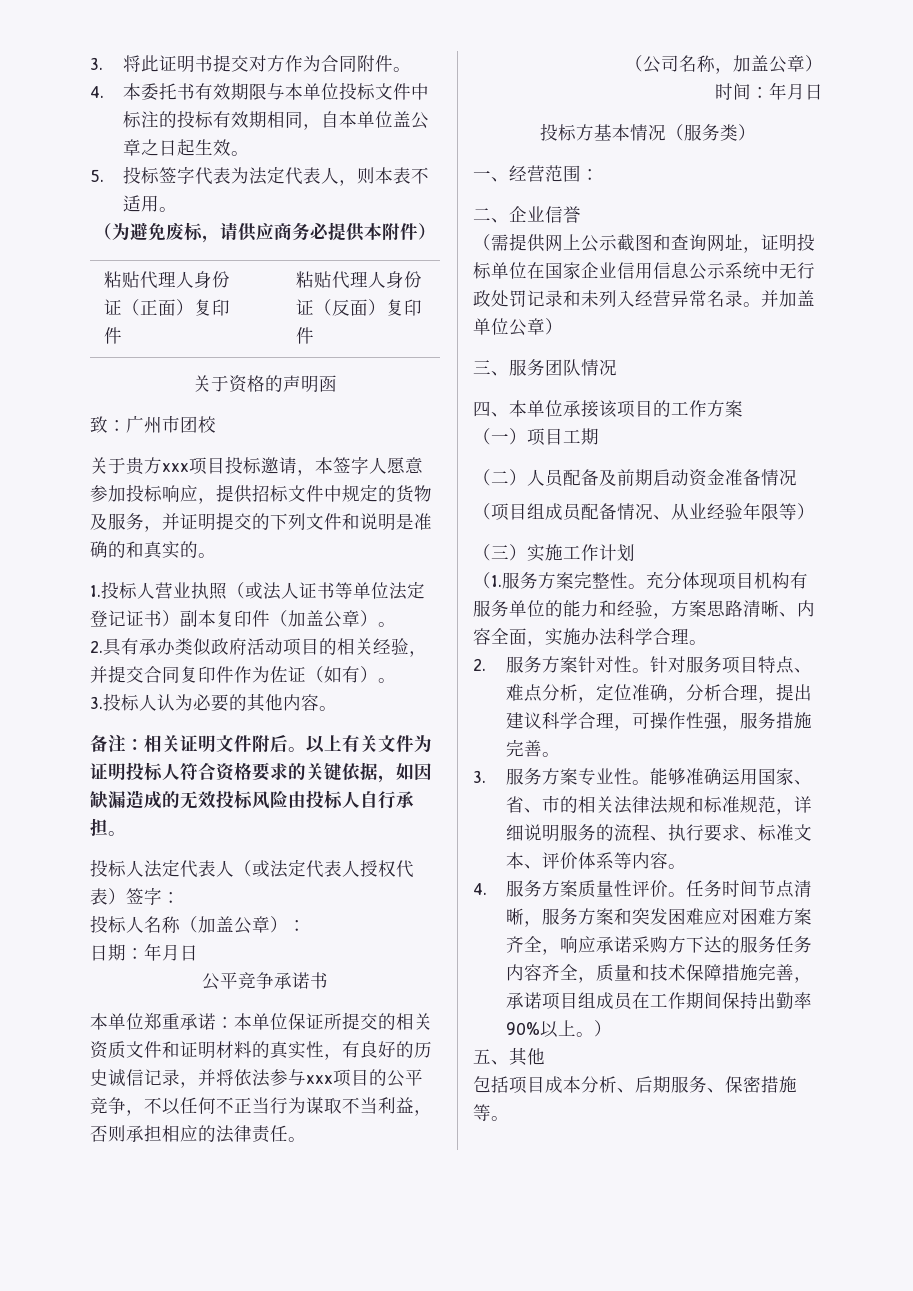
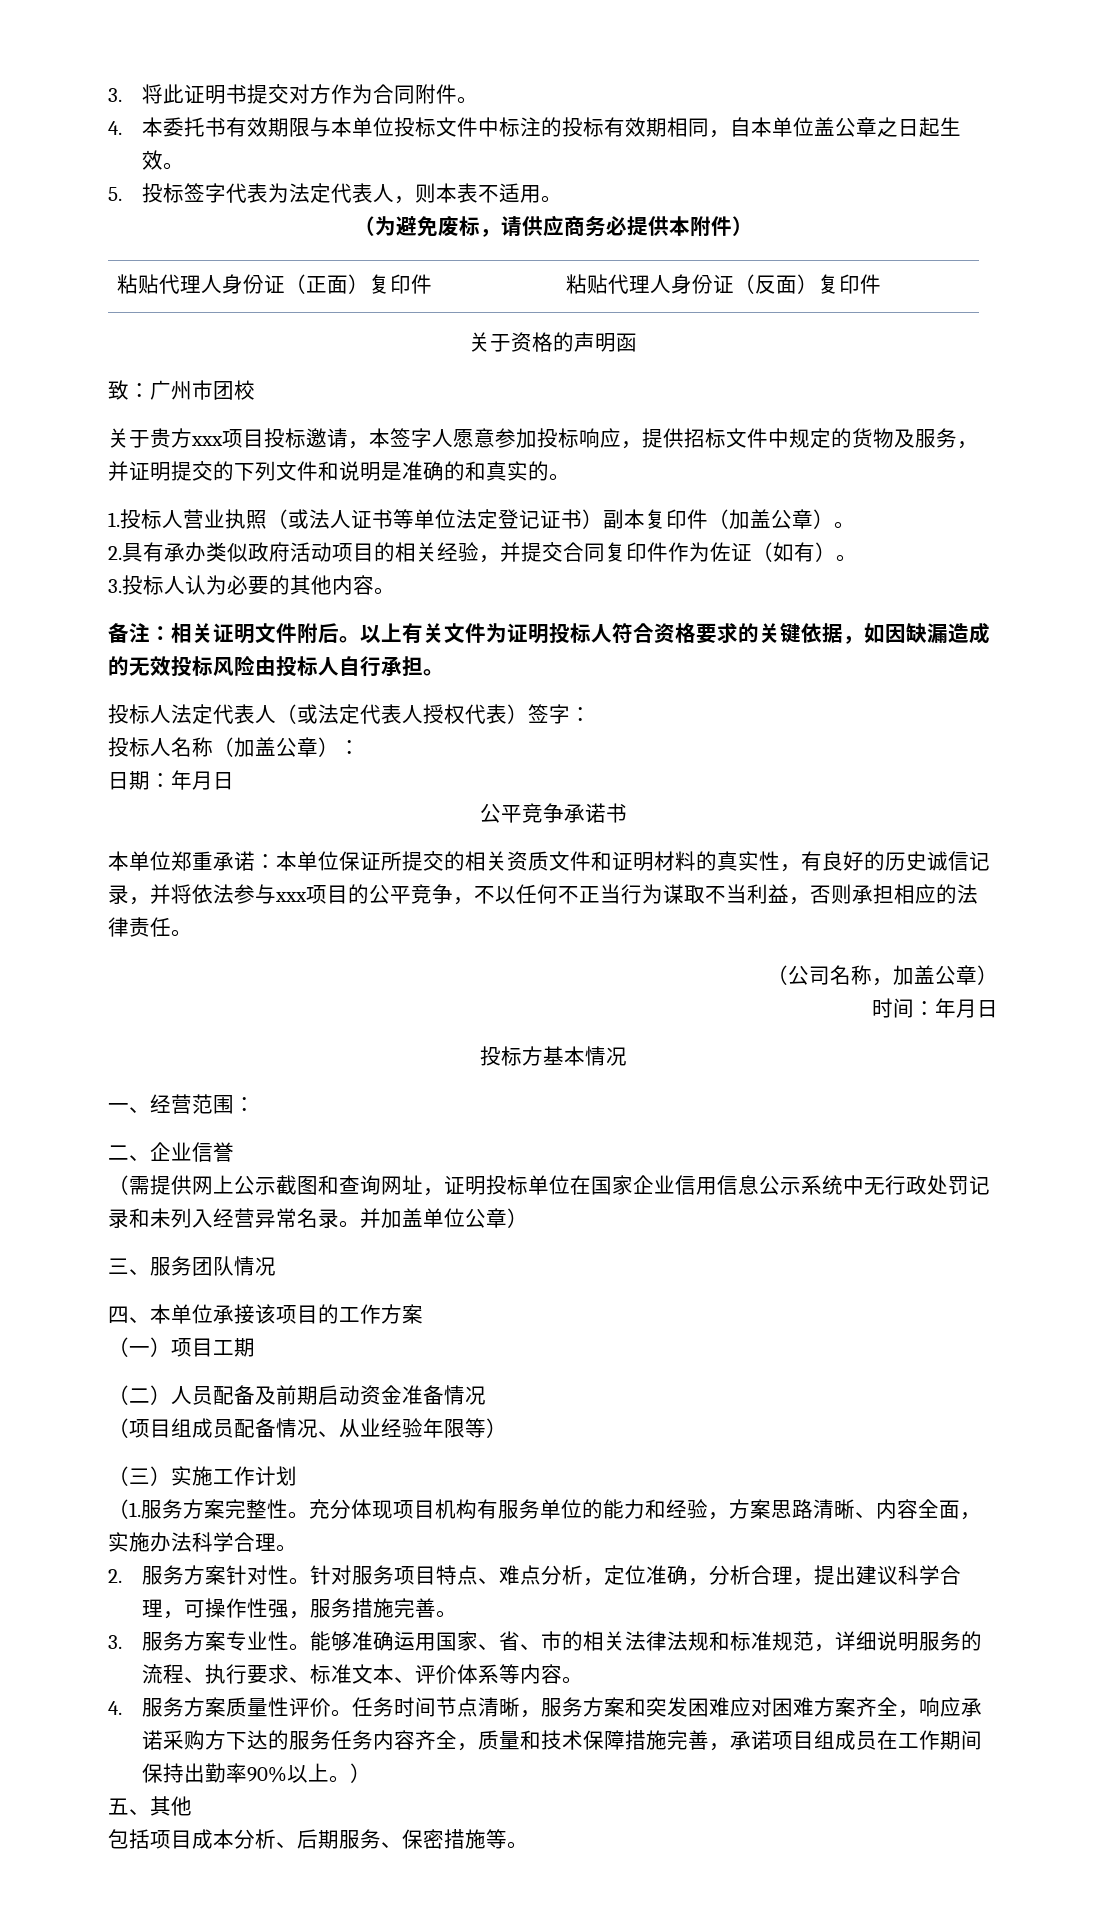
- 投标方基本情况（服务类）
+ 投标方基本情况

